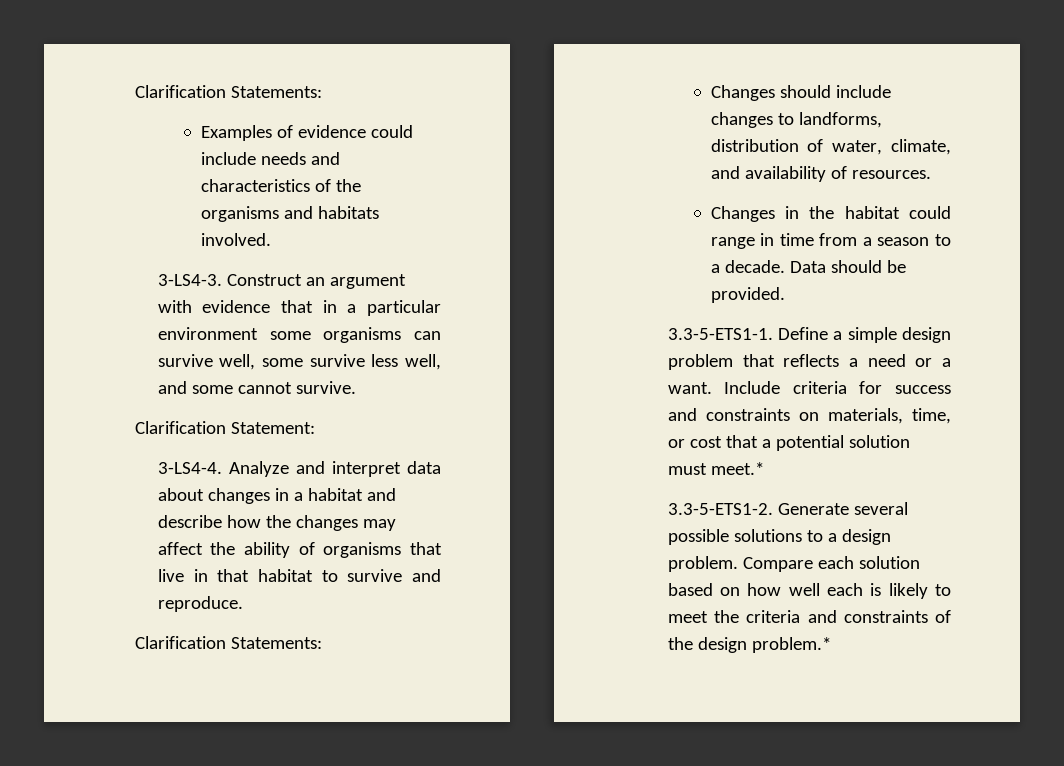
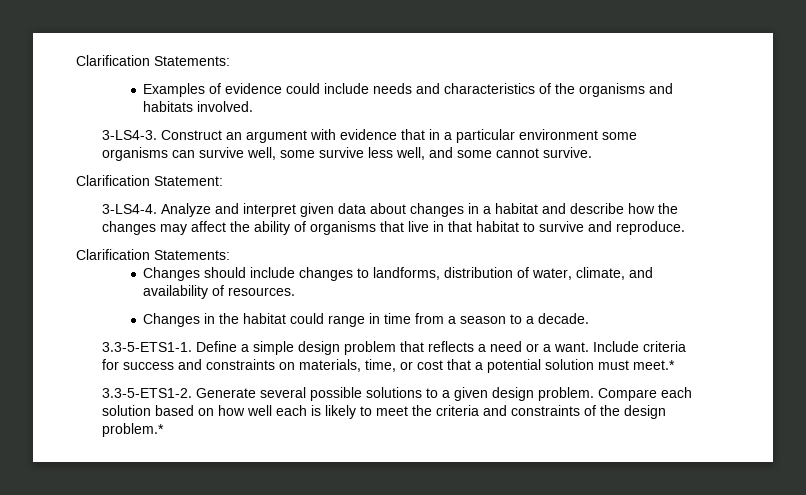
- Analyze and interpret data about changes in a habitat and describe how the changes may affect the ability of organisms that live in that habitat to survive and reproduce.
+ Analyze and interpret given data about changes in a habitat and describe how the changes may affect the ability of organisms that live in that habitat to survive and reproduce.
- Data should be provided.
- 3.3-5-ETS1-2. Generate several possible solutions to a design problem.
+ 3.3-5-ETS1-2. Generate several possible solutions to a given design problem.

